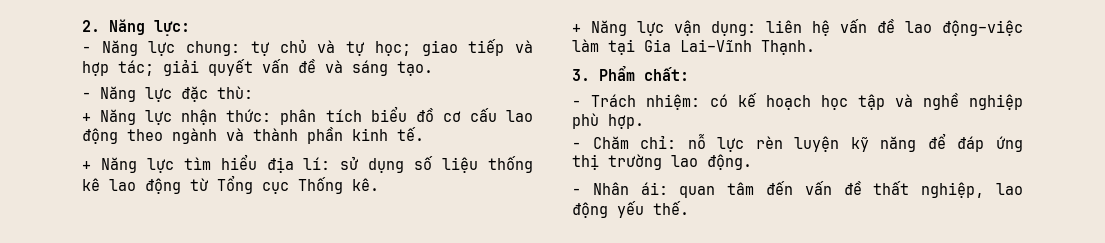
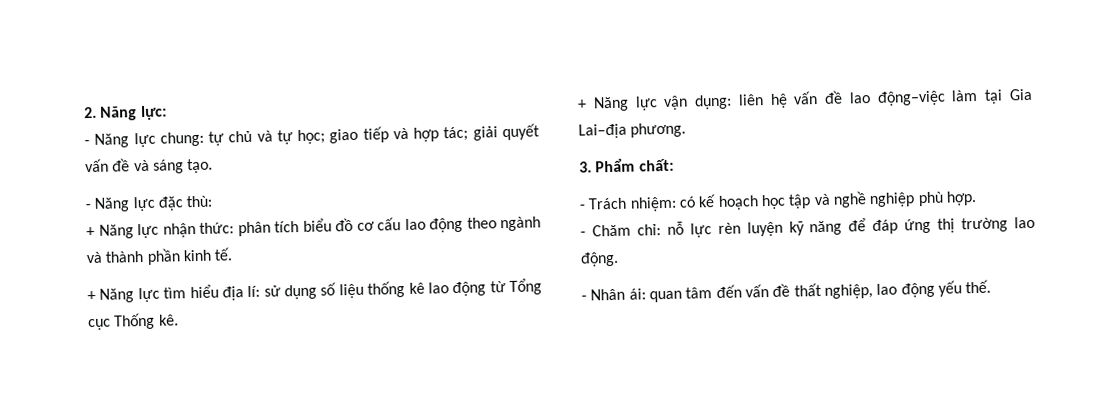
- + Năng lực vận dụng: liên hệ vấn đề lao động–việc làm tại Gia Lai–Vĩnh Thạnh.
+ + Năng lực vận dụng: liên hệ vấn đề lao động–việc làm tại Gia Lai–địa phương.

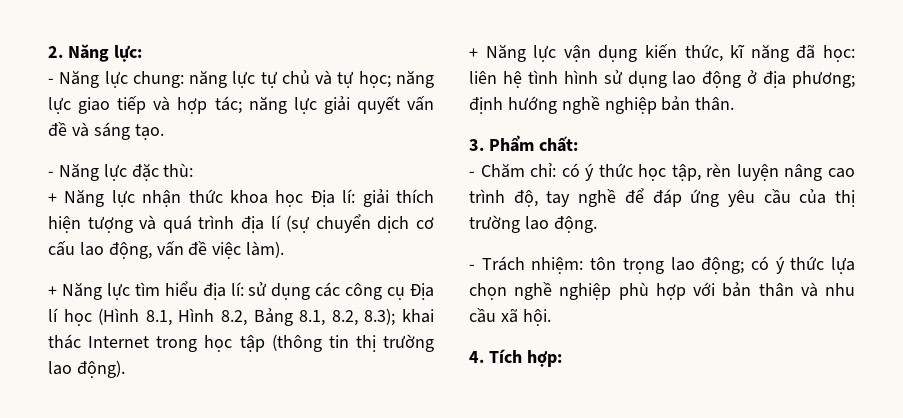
- - Năng lực chung: tự chủ và tự học; giao tiếp và hợp tác; giải quyết vấn đề và sáng tạo.
+ - Năng lực chung: năng lực tự chủ và tự học; năng lực giao tiếp và hợp tác; năng lực giải quyết vấn đề và sáng tạo.
- + Năng lực nhận thức: phân tích biểu đồ cơ cấu lao động theo ngành và thành phần kinh tế.
+ + Năng lực nhận thức khoa học Địa lí: giải thích hiện tượng và quá trình địa lí (sự chuyển dịch cơ cấu lao động, vấn đề việc làm).
- + Năng lực tìm hiểu địa lí: sử dụng số liệu thống kê lao động từ Tổng cục Thống kê.
- + Năng lực vận dụng: liên hệ vấn đề lao động–việc làm tại Gia Lai–địa phương.
+ + Năng lực tìm hiểu địa lí: sử dụng các công cụ Địa lí học (Hình 8.1, Hình 8.2, Bảng 8.1, 8.2, 8.3); khai thác Internet trong học tập (thông tin thị trường lao động).
+ + Năng lực vận dụng kiến thức, kĩ năng đã học: liên hệ tình hình sử dụng lao động ở địa phương; định hướng nghề nghiệp bản thân.
  3. Phẩm chất:
- - Trách nhiệm: có kế hoạch học tập và nghề nghiệp phù hợp.
- - Chăm chỉ: nỗ lực rèn luyện kỹ năng để đáp ứng thị trường lao động.
+ - Chăm chỉ: có ý thức học tập, rèn luyện nâng cao trình độ, tay nghề để đáp ứng yêu cầu của thị trường lao động.
- - Nhân ái: quan tâm đến vấn đề thất nghiệp, lao động yếu thế.
+ - Trách nhiệm: tôn trọng lao động; có ý thức lựa chọn nghề nghiệp phù hợp với bản thân và nhu cầu xã hội.
+ 4. Tích hợp:

